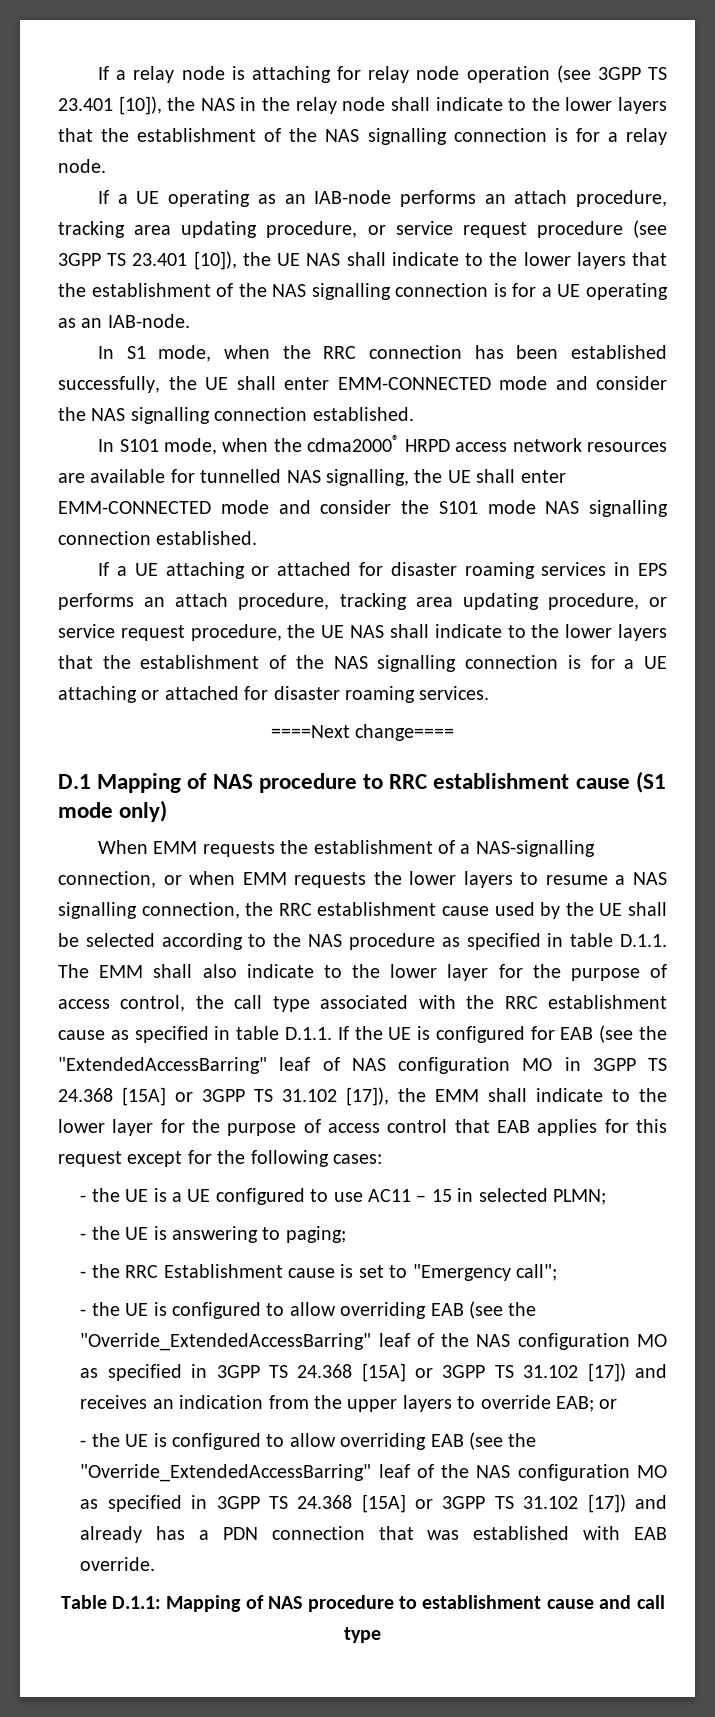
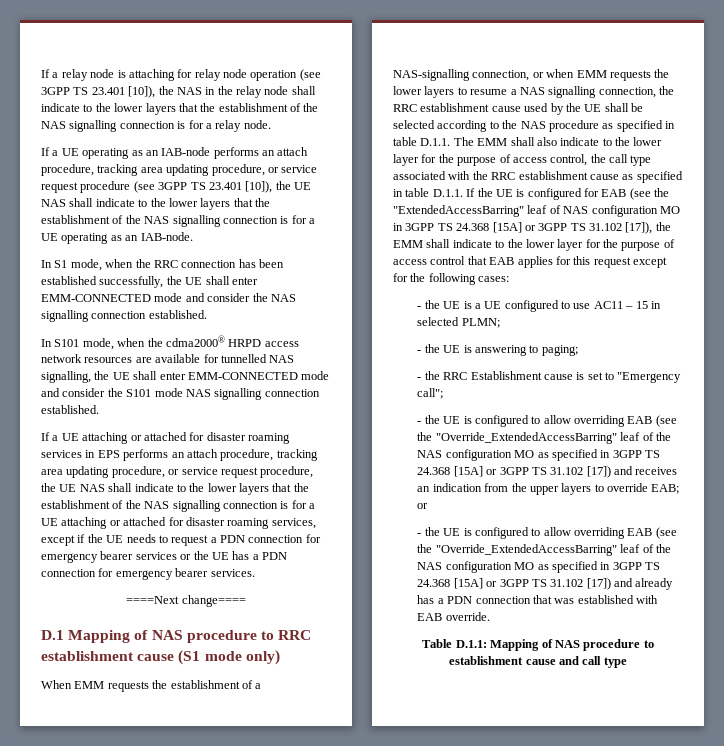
- If a UE attaching or attached for disaster roaming services in EPS performs an attach procedure, tracking area updating procedure, or service request procedure, the UE NAS shall indicate to the lower layers that the establishment of the NAS signalling connection is for a UE attaching or attached for disaster roaming services.
+ If a UE attaching or attached for disaster roaming services in EPS performs an attach procedure, tracking area updating procedure, or service request procedure, the UE NAS shall indicate to the lower layers that the establishment of the NAS signalling connection is for a UE attaching or attached for disaster roaming services, except if the UE needs to request a PDN connection for emergency bearer services or the UE has a PDN connection for emergency bearer services.

